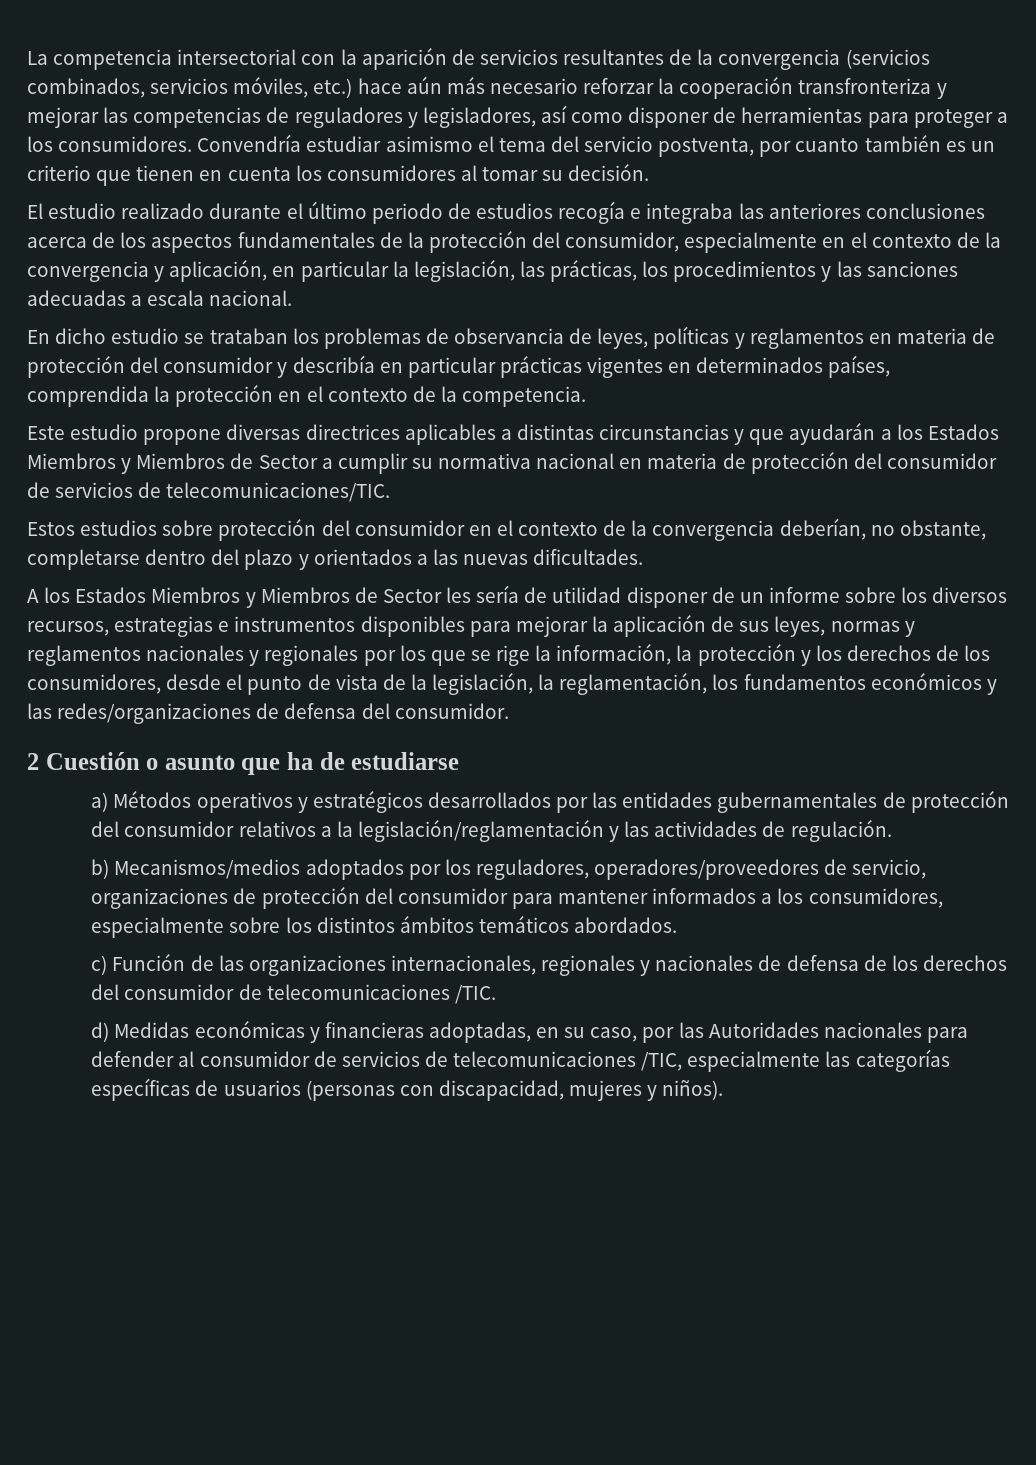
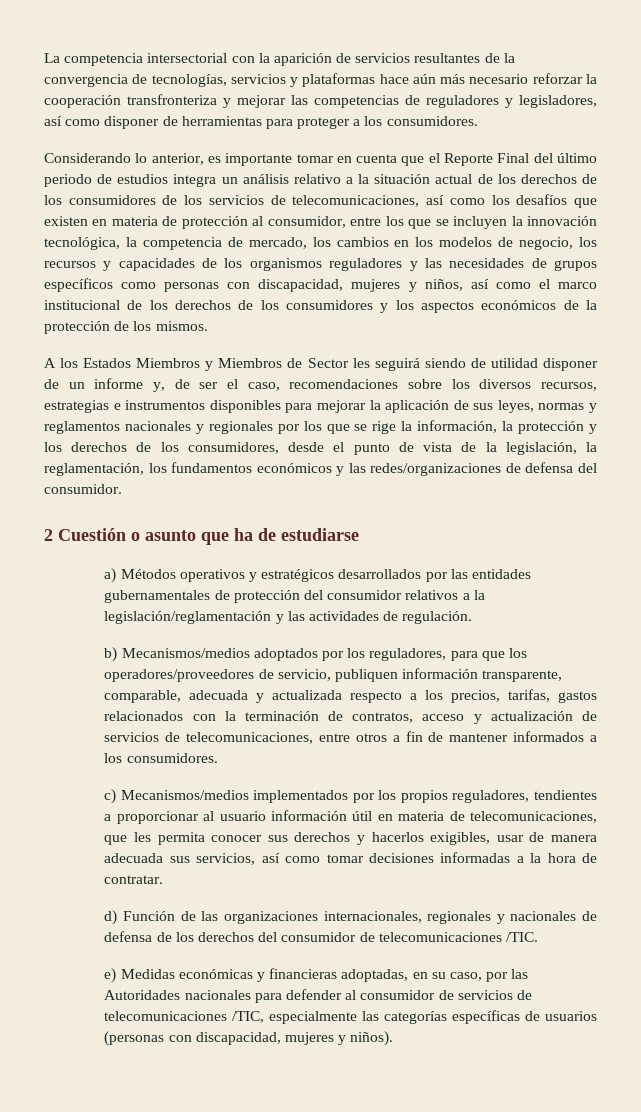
- La competencia intersectorial con la aparición de servicios resultantes de la convergencia (servicios combinados, servicios móviles, etc.) hace aún más necesario reforzar la cooperación transfronteriza y mejorar las competencias de reguladores y legisladores, así como disponer de herramientas para proteger a los consumidores. Convendría estudiar asimismo el tema del servicio postventa, por cuanto también es un criterio que tienen en cuenta los consumidores al tomar su decisión.
- El estudio realizado durante el último periodo de estudios recogía e integraba las anteriores conclusiones acerca de los aspectos fundamentales de la protección del consumidor, especialmente en el contexto de la convergencia y aplicación, en particular la legislación, las prácticas, los procedimientos y las sanciones adecuadas a escala nacional.
- En dicho estudio se trataban los problemas de observancia de leyes, políticas y reglamentos en materia de protección del consumidor y describía en particular prácticas vigentes en determinados países, comprendida la protección en el contexto de la competencia.
- Este estudio propone diversas directrices aplicables a distintas circunstancias y que ayudarán a los Estados Miembros y Miembros de Sector a cumplir su normativa nacional en materia de protección del consumidor de servicios de telecomunicaciones/TIC.
- Estos estudios sobre protección del consumidor en el contexto de la convergencia deberían, no obstante, completarse dentro del plazo y orientados a las nuevas dificultades.
+ La competencia intersectorial con la aparición de servicios resultantes de la convergencia de tecnologías, servicios y plataformas hace aún más necesario reforzar la cooperación transfronteriza y mejorar las competencias de reguladores y legisladores, así como disponer de herramientas para proteger a los consumidores.
+ Considerando lo anterior, es importante tomar en cuenta que el Reporte Final del último periodo de estudios integra un análisis relativo a la situación actual de los derechos de los consumidores de los servicios de telecomunicaciones, así como los desafíos que existen en materia de protección al consumidor, entre los que se incluyen la innovación tecnológica, la competencia de mercado, los cambios en los modelos de negocio, los recursos y capacidades de los organismos reguladores y las necesidades de grupos específicos como personas con discapacidad, mujeres y niños, así como el marco institucional de los derechos de los consumidores y los aspectos económicos de la protección de los mismos.
- A los Estados Miembros y Miembros de Sector les sería de utilidad disponer de un informe sobre los diversos recursos, estrategias e instrumentos disponibles para mejorar la aplicación de sus leyes, normas y reglamentos nacionales y regionales por los que se rige la información, la protección y los derechos de los consumidores, desde el punto de vista de la legislación, la reglamentación, los fundamentos económicos y las redes/organizaciones de defensa del consumidor.
+ A los Estados Miembros y Miembros de Sector les seguirá siendo de utilidad disponer de un informe y, de ser el caso, recomendaciones sobre los diversos recursos, estrategias e instrumentos disponibles para mejorar la aplicación de sus leyes, normas y reglamentos nacionales y regionales por los que se rige la información, la protección y los derechos de los consumidores, desde el punto de vista de la legislación, la reglamentación, los fundamentos económicos y las redes/organizaciones de defensa del consumidor.
- b) Mecanismos/medios adoptados por los reguladores, operadores/proveedores de servicio, organizaciones de protección del consumidor para mantener informados a los consumidores, especialmente sobre los distintos ámbitos temáticos abordados.
- c) Función de las organizaciones internacionales, regionales y nacionales de defensa de los derechos del consumidor de telecomunicaciones /TIC.
+ b) Mecanismos/medios adoptados por los reguladores, para que los operadores/proveedores de servicio, publiquen información transparente, comparable, adecuada y actualizada respecto a los precios, tarifas, gastos relacionados con la terminación de contratos, acceso y actualización de servicios de telecomunicaciones, entre otros a fin de mantener informados a los consumidores.
+ c) Mecanismos/medios implementados por los propios reguladores, tendientes a proporcionar al usuario información útil en materia de telecomunicaciones, que les permita conocer sus derechos y hacerlos exigibles, usar de manera adecuada sus servicios, así como tomar decisiones informadas a la hora de contratar.
+ d) Función de las organizaciones internacionales, regionales y nacionales de defensa de los derechos del consumidor de telecomunicaciones /TIC.
- d) Medidas económicas y financieras adoptadas, en su caso, por las Autoridades nacionales para defender al consumidor de servicios de telecomunicaciones /TIC, especialmente las categorías específicas de usuarios (personas con discapacidad, mujeres y niños).
+ e) Medidas económicas y financieras adoptadas, en su caso, por las Autoridades nacionales para defender al consumidor de servicios de telecomunicaciones /TIC, especialmente las categorías específicas de usuarios (personas con discapacidad, mujeres y niños).

